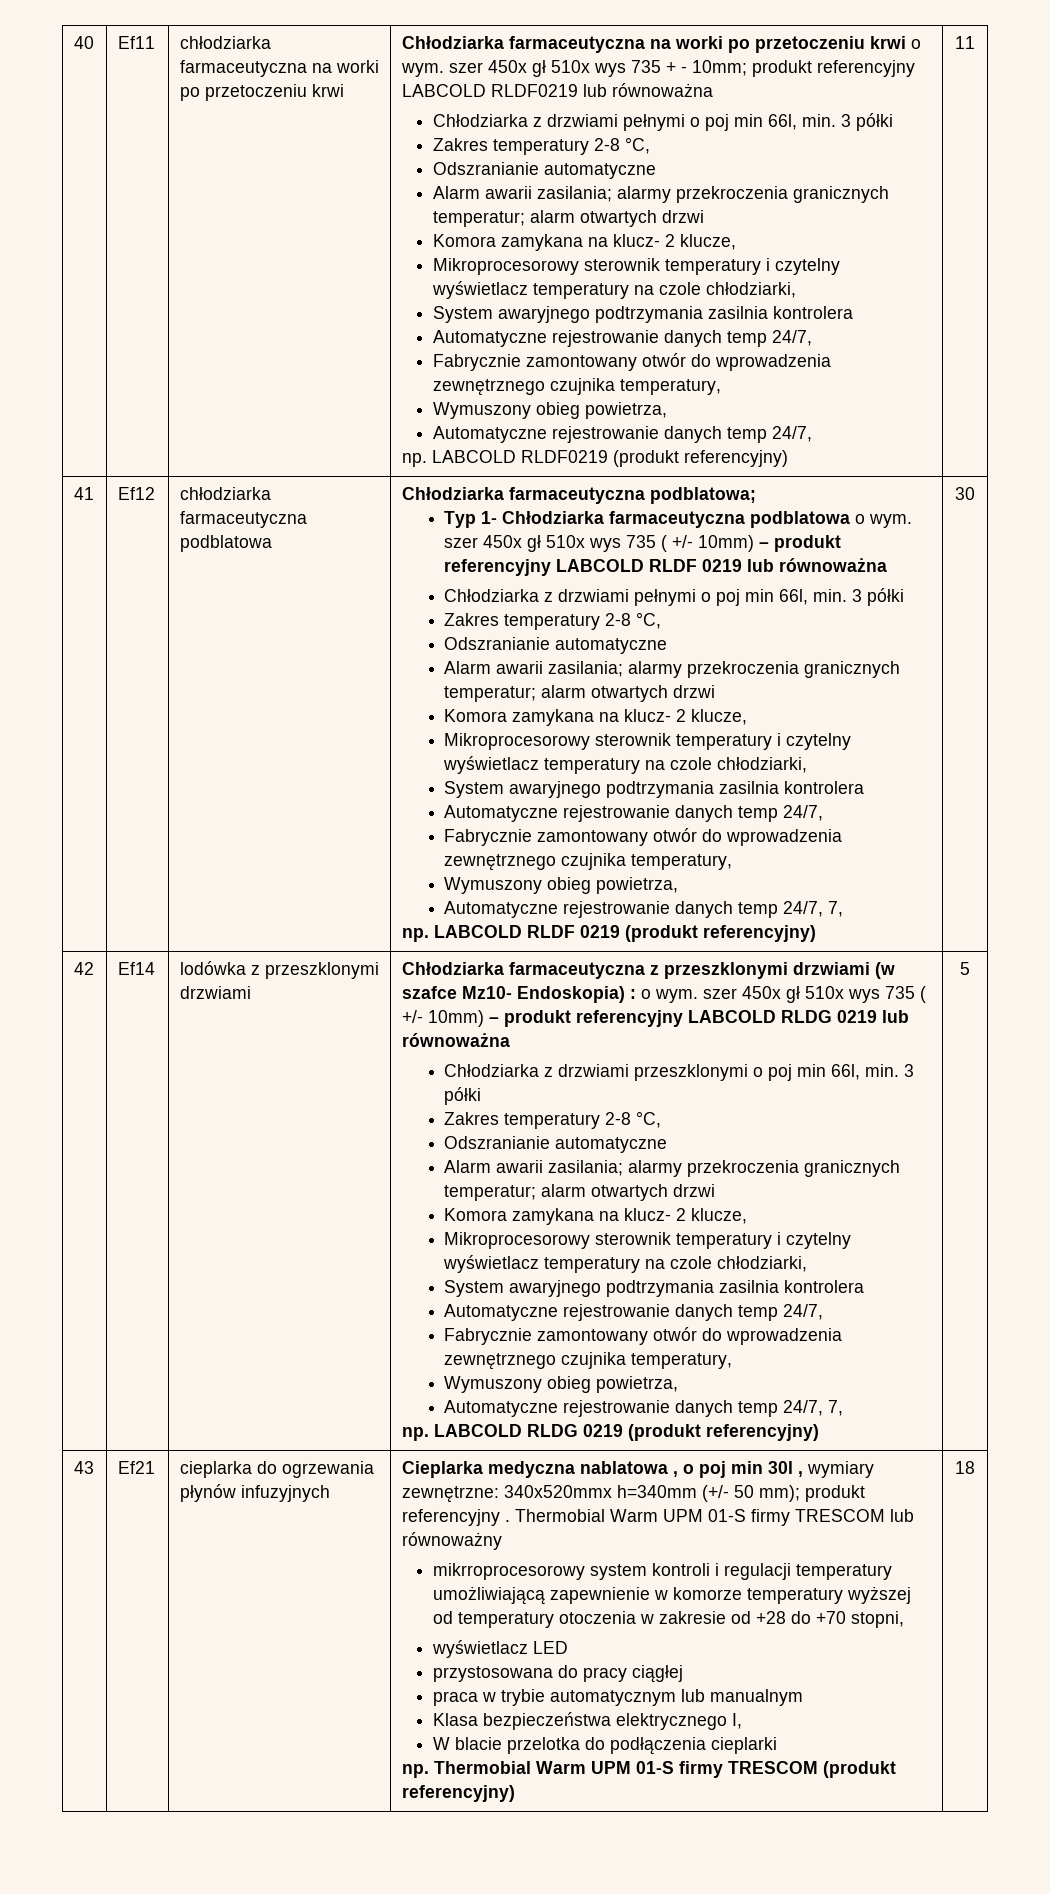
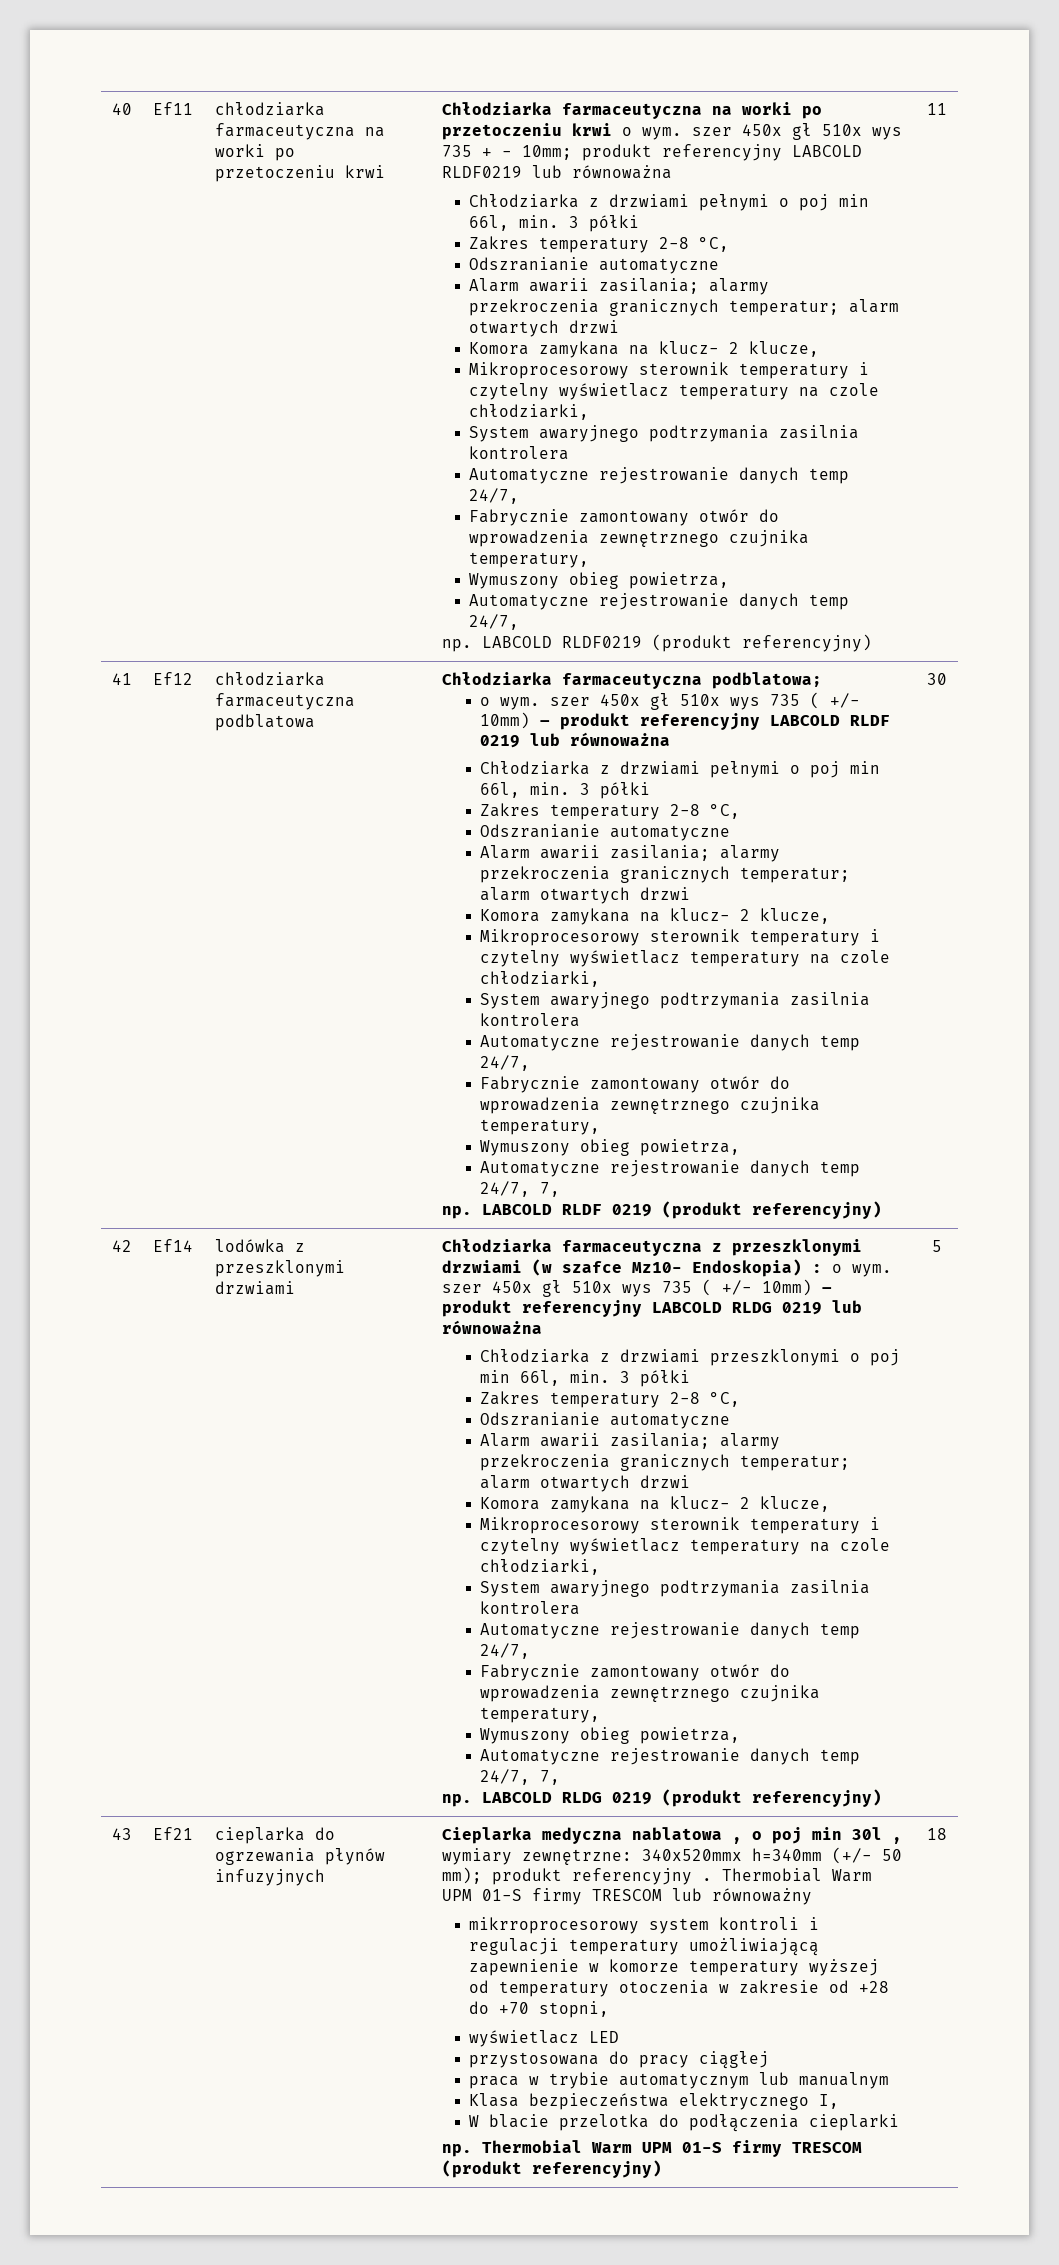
- Typ 1- Chłodziarka farmaceutyczna podblatowa o wym. szer 450x gł 510x wys 735 ( +/- 10mm) – produkt referencyjny LABCOLD RLDF 0219 lub równoważna
+ o wym. szer 450x gł 510x wys 735 ( +/- 10mm) – produkt referencyjny LABCOLD RLDF 0219 lub równoważna

